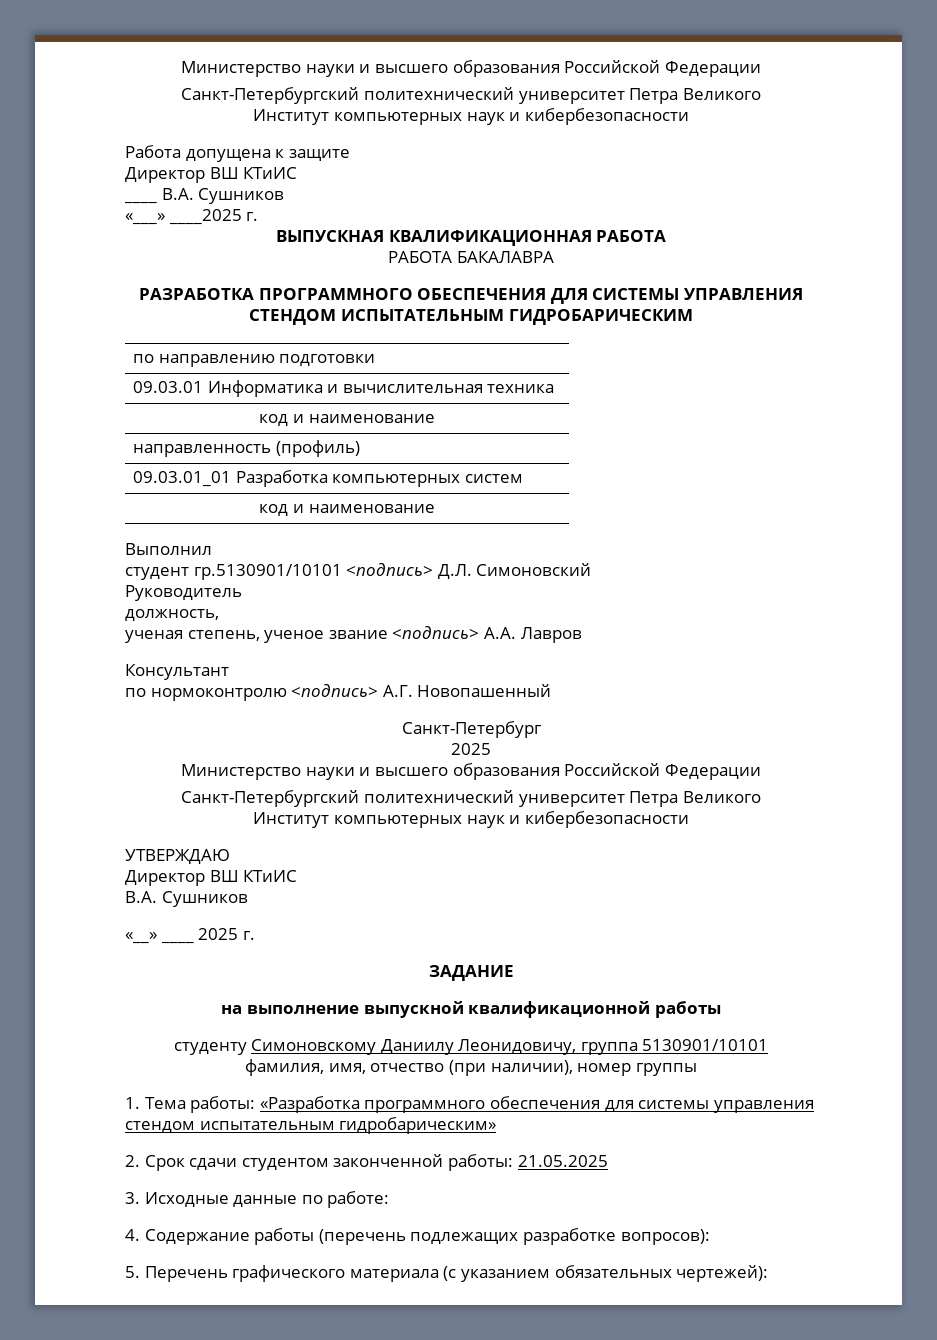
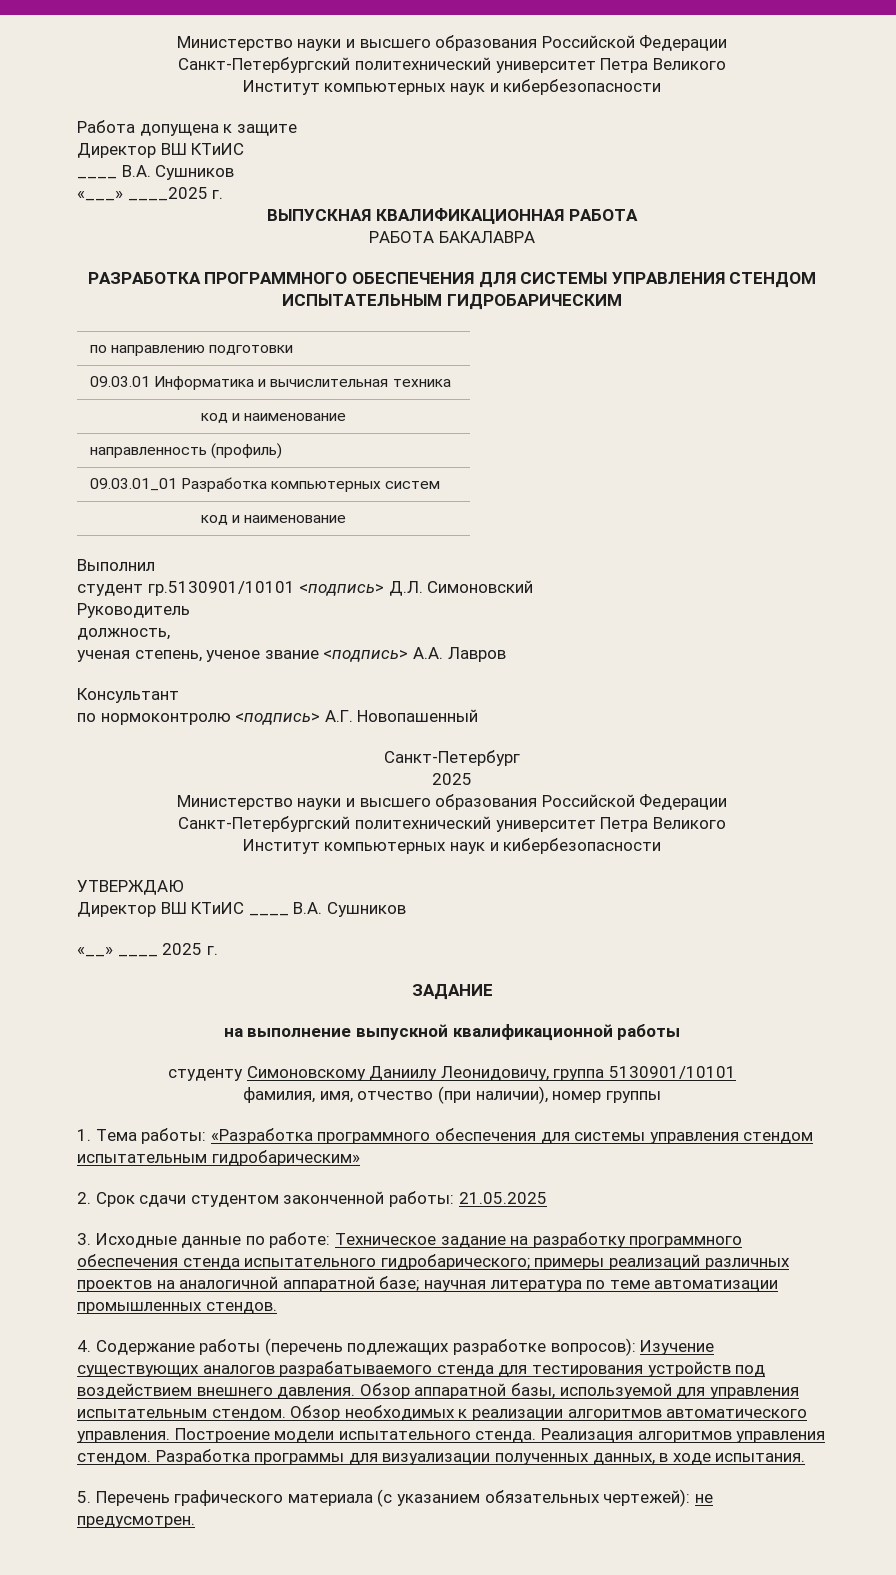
  УТВЕРЖДАЮ
- Директор ВШ КТиИС
- В.А. Сушников
+ Директор ВШ КТиИС ____ В.А. Сушников
- 3. Исходные данные по работе:
+ 3. Исходные данные по работе: Техническое задание на разработку программного обеспечения стенда испытательного гидробарического; примеры реализаций различных проектов на аналогичной аппаратной базе; научная литература по теме автоматизации промышленных стендов.
- 4. Содержание работы (перечень подлежащих разработке вопросов):
+ 4. Содержание работы (перечень подлежащих разработке вопросов): Изучение существующих аналогов разрабатываемого стенда для тестирования устройств под воздействием внешнего давления. Обзор аппаратной базы, используемой для управления испытательным стендом. Обзор необходимых к реализации алгоритмов автоматического управления. Построение модели испытательного стенда. Реализация алгоритмов управления стендом. Разработка программы для визуализации полученных данных, в ходе испытания.
- 5. Перечень графического материала (с указанием обязательных чертежей):
+ 5. Перечень графического материала (с указанием обязательных чертежей): не предусмотрен.

